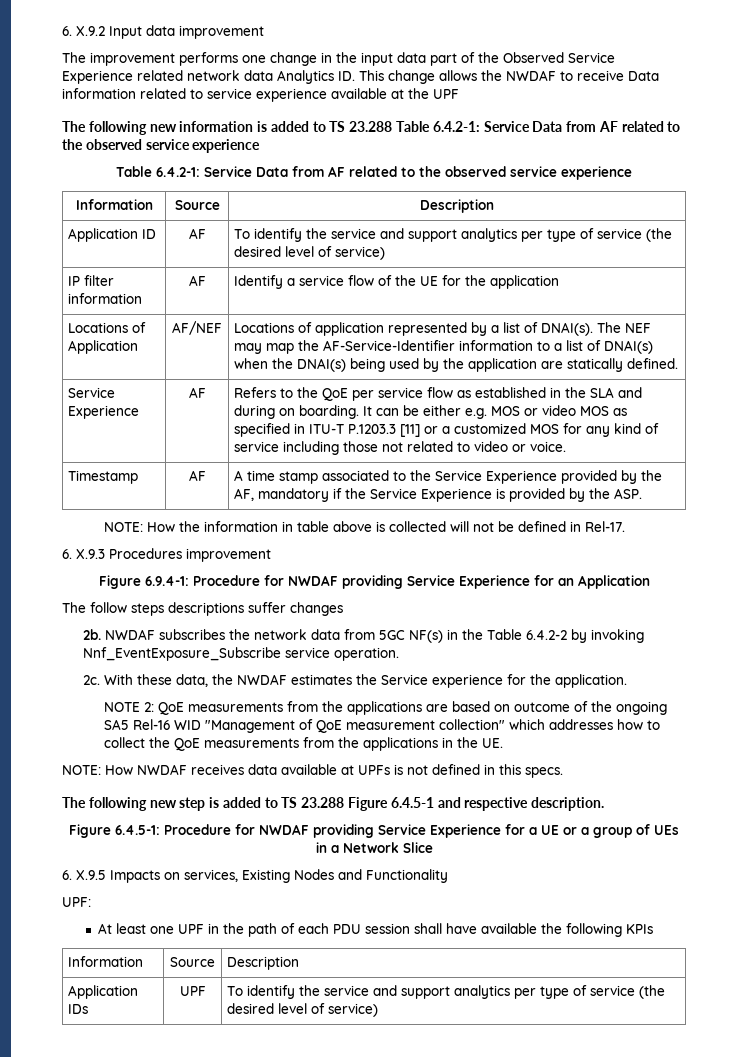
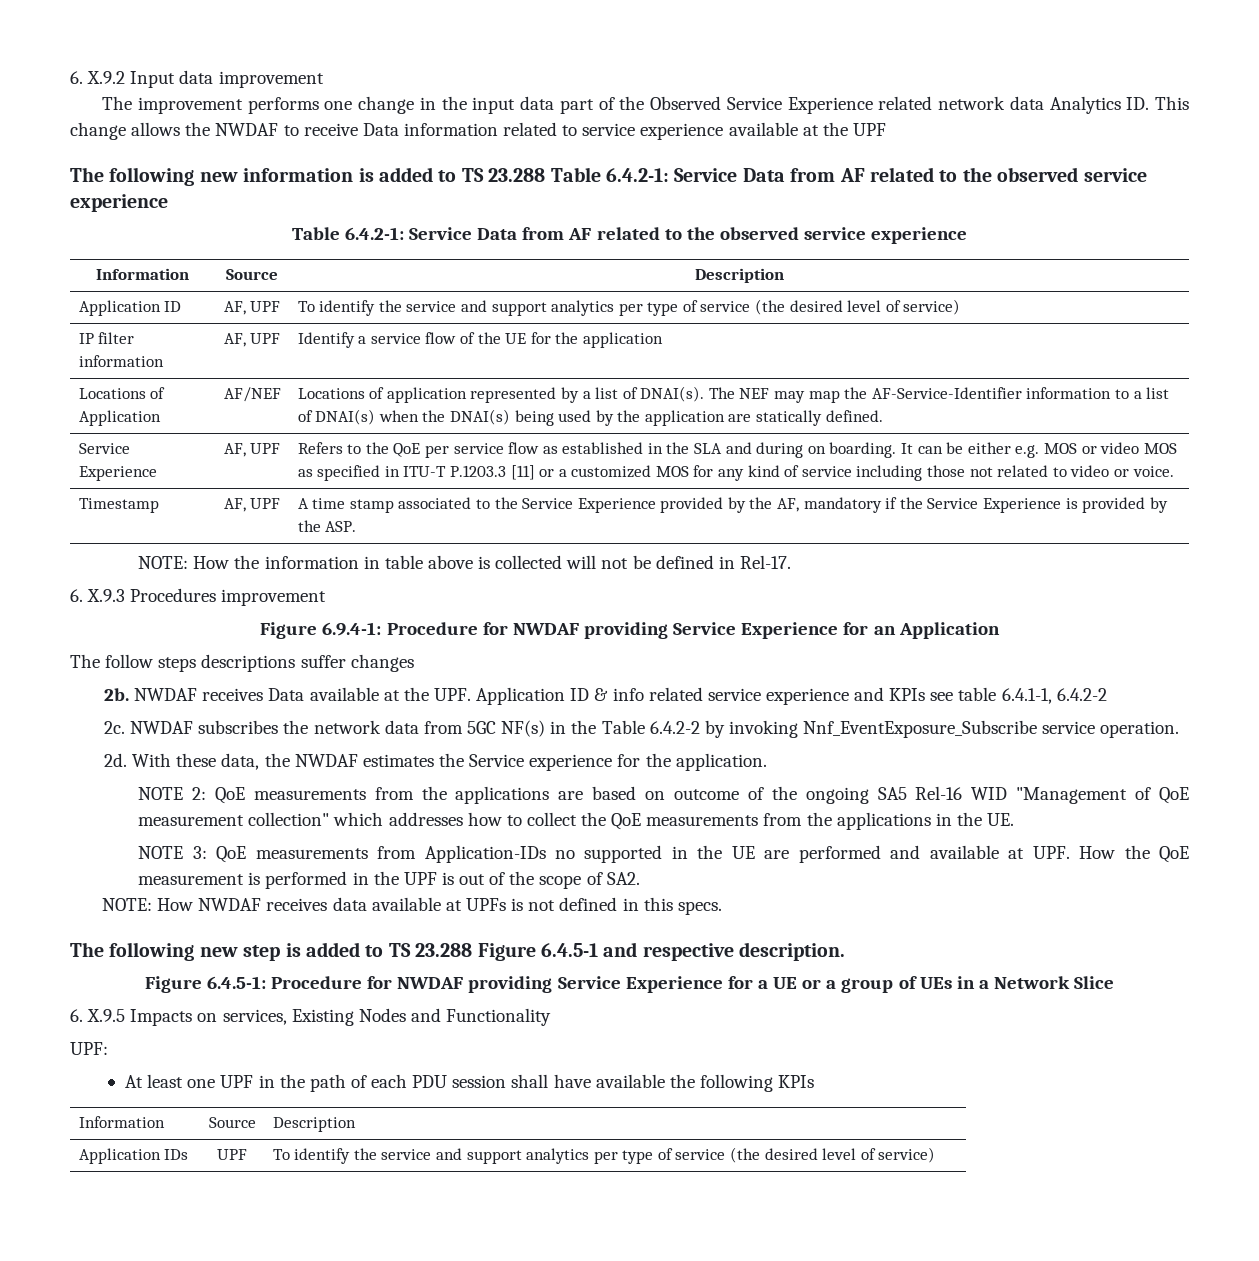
- Application ID | AF | To identify the service and support analytics per type of service (the desired level of service)
+ Application ID | AF, UPF | To identify the service and support analytics per type of service (the desired level of service)
- IP filter information | AF | Identify a service flow of the UE for the application
+ IP filter information | AF, UPF | Identify a service flow of the UE for the application
- Service Experience | AF
+ Service Experience | AF, UPF
- Timestamp | AF | A time stamp associated to the Service Experience provided by the AF, mandatory if the Service Experience is provided by the ASP.
+ Timestamp | AF, UPF | A time stamp associated to the Service Experience provided by the AF, mandatory if the Service Experience is provided by the ASP.
- NWDAF subscribes the network data from 5GC NF(s) in the Table 6.4.2-2 by invoking Nnf_EventExposure_Subscribe service operation.
+ NWDAF receives Data available at the UPF. Application ID & info related service experience and KPIs see table 6.4.1-1, 6.4.2-2
+ 2c. NWDAF subscribes the network data from 5GC NF(s) in the Table 6.4.2-2 by invoking Nnf_EventExposure_Subscribe service operation.
- 2c.
+ 2d.
+ NOTE 3: QoE measurements from Application-IDs no supported in the UE are performed and available at UPF. How the QoE measurement is performed in the UPF is out of the scope of SA2.

